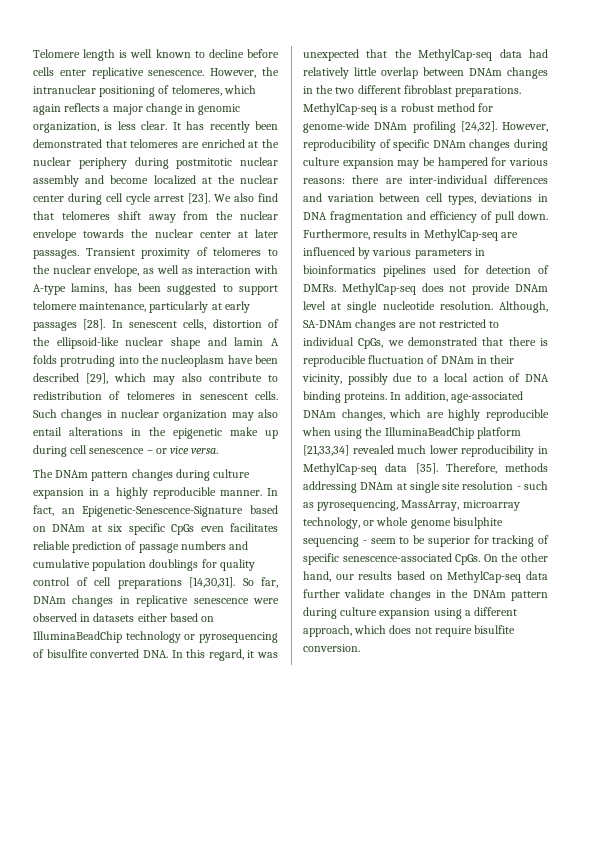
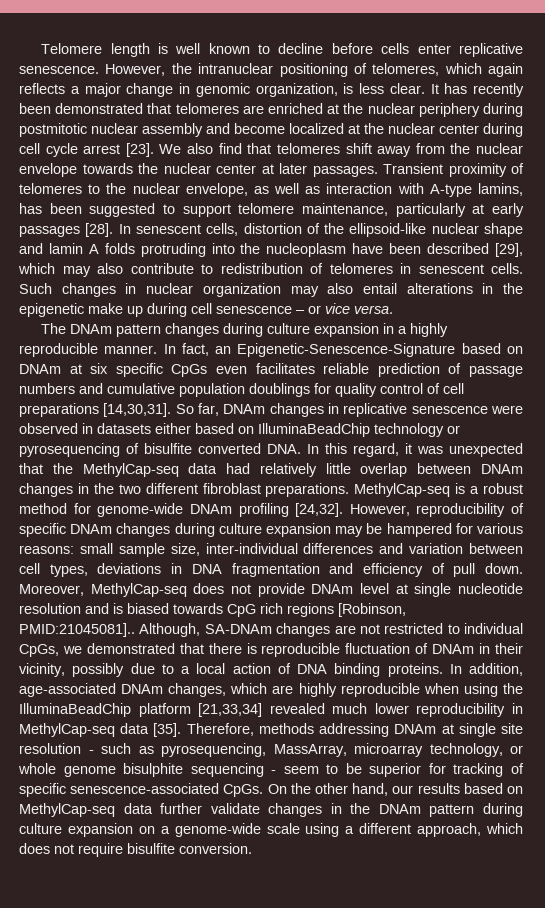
- However, reproducibility of specific DNAm changes during culture expansion may be hampered for various reasons: there are inter-individual differences and variation between cell types, deviations in DNA fragmentation and efficiency of pull down.
+ However, reproducibility of specific DNAm changes during culture expansion may be hampered for various reasons: small sample size, inter-individual differences and variation between cell types, deviations in DNA fragmentation and efficiency of pull down.
- Furthermore, results in MethylCap-seq are influenced by various parameters in bioinformatics pipelines used for detection of DMRs. MethylCap-seq does not provide DNAm level at single nucleotide resolution.
+ Moreover, MethylCap-seq does not provide DNAm level at single nucleotide resolution and is biased towards CpG rich regions [Robinson, PMID:21045081]..
- On the other hand, our results based on MethylCap-seq data further validate changes in the DNAm pattern during culture expansion using a different approach, which does not require bisulfite conversion.
+ On the other hand, our results based on MethylCap-seq data further validate changes in the DNAm pattern during culture expansion on a genome-wide scale using a different approach, which does not require bisulfite conversion.

